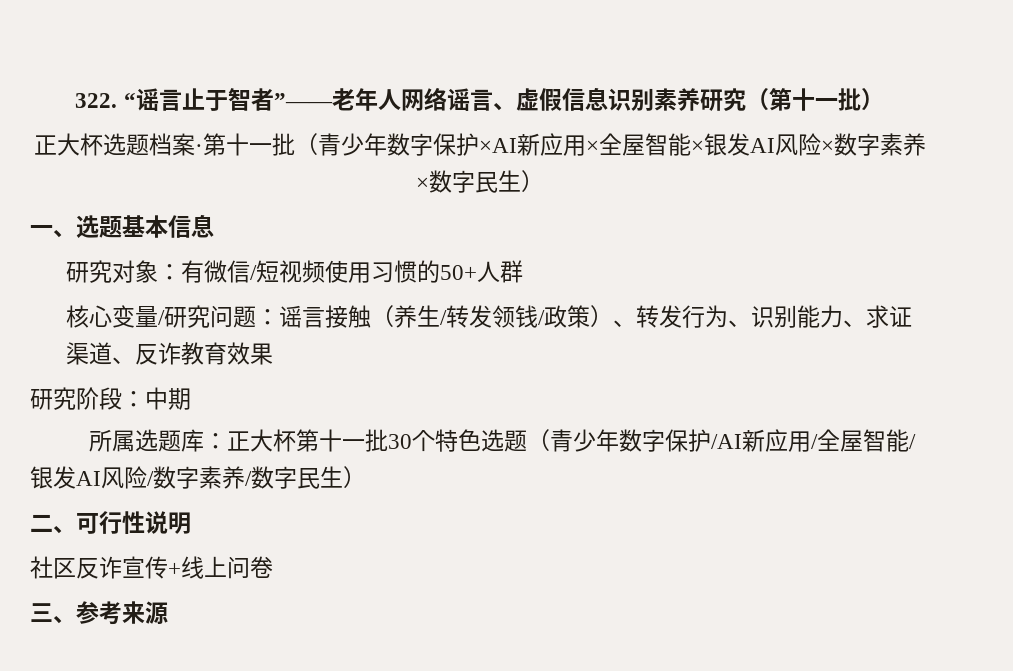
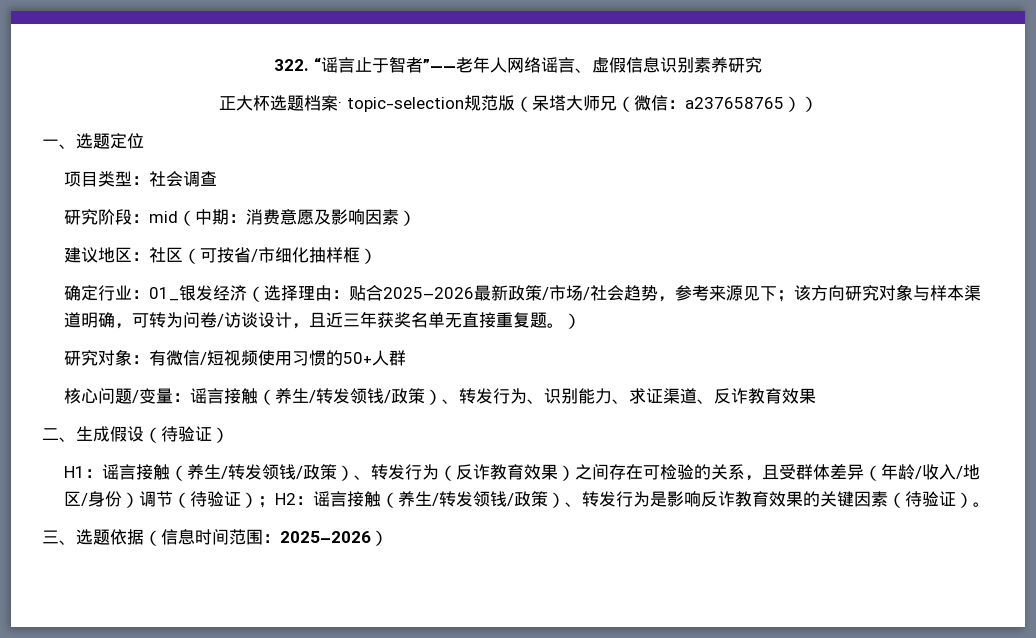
- 322. “谣言止于智者”——老年人网络谣言、虚假信息识别素养研究（第十一批）
+ 322. “谣言止于智者”——老年人网络谣言、虚假信息识别素养研究
- 正大杯选题档案·第十一批（青少年数字保护×AI新应用×全屋智能×银发AI风险×数字素养×数字民生）
- 一、选题基本信息
+ 正大杯选题档案· topic-selection规范版（呆塔大师兄（微信：a237658765））
+ 一、选题定位
+ 项目类型：社会调查
+ 研究阶段：mid（中期：消费意愿及影响因素）
+ 建议地区：社区（可按省/市细化抽样框）
+ 确定行业：01_银发经济（选择理由：贴合2025–2026最新政策/市场/社会趋势，参考来源见下；该方向研究对象与样本渠道明确，可转为问卷/访谈设计，且近三年获奖名单无直接重复题。）
- 核心变量/研究问题：谣言接触（养生/转发领钱/政策）、转发行为、识别能力、求证渠道、反诈教育效果
+ 核心问题/变量：谣言接触（养生/转发领钱/政策）、转发行为、识别能力、求证渠道、反诈教育效果
- 研究阶段：中期
- 所属选题库：正大杯第十一批30个特色选题（青少年数字保护/AI新应用/全屋智能/银发AI风险/数字素养/数字民生）
- 二、可行性说明
- 社区反诈宣传+线上问卷
- 三、参考来源
+ 二、生成假设（待验证）
+ H1：谣言接触（养生/转发领钱/政策）、转发行为（反诈教育效果）之间存在可检验的关系，且受群体差异（年龄/收入/地区/身份）调节（待验证）；H2：谣言接触（养生/转发领钱/政策）、转发行为是影响反诈教育效果的关键因素（待验证）。
+ 三、选题依据（信息时间范围：2025–2026）

